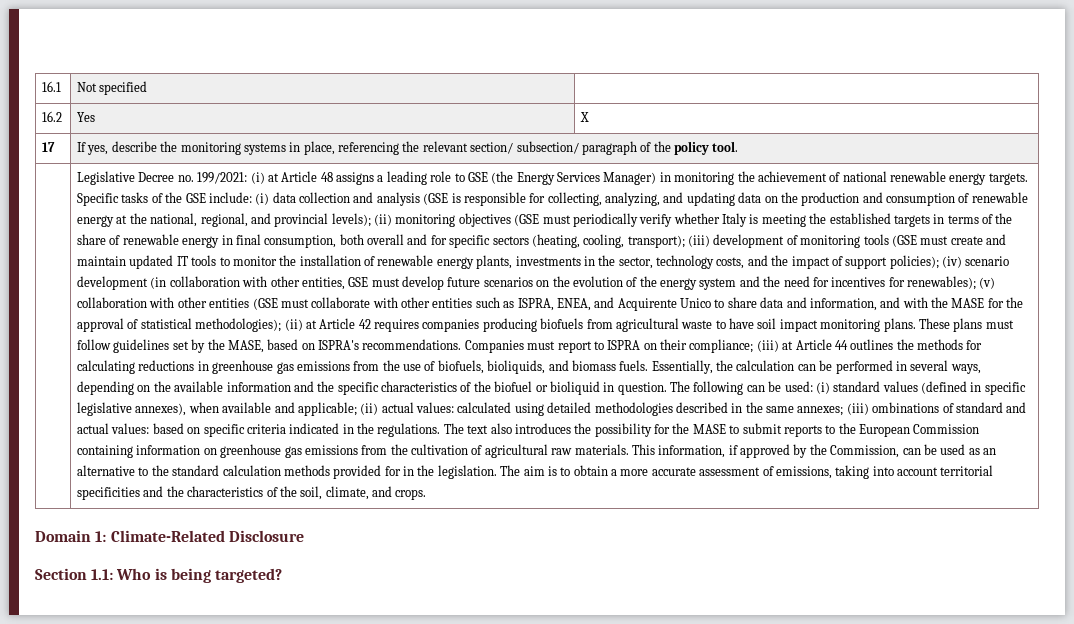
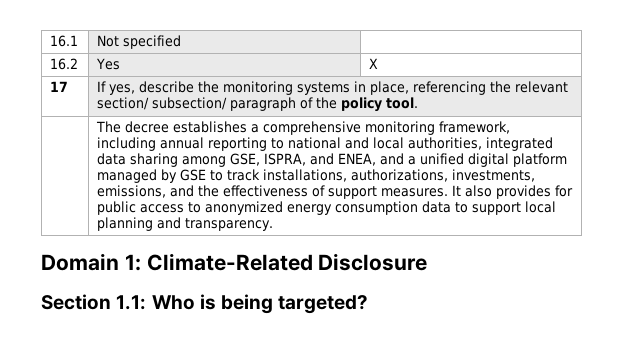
- Legislative Decree no. 199/2021: (i) at Article 48 assigns a leading role to GSE (the Energy Services Manager) in monitoring the achievement of national renewable energy targets. Specific tasks of the GSE include: (i) data collection and analysis (GSE is responsible for collecting, analyzing, and updating data on the production and consumption of renewable energy at the national, regional, and provincial levels); (ii) monitoring objectives (GSE must periodically verify whether Italy is meeting the established targets in terms of the share of renewable energy in final consumption, both overall and for specific sectors (heating, cooling, transport); (iii) development of monitoring tools (GSE must create and maintain updated IT tools to monitor the installation of renewable energy plants, investments in the sector, technology costs, and the impact of support policies); (iv) scenario development (in collaboration with other entities, GSE must develop future scenarios on the evolution of the energy system and the need for incentives for renewables); (v) collaboration with other entities (GSE must collaborate with other entities such as ISPRA, ENEA, and Acquirente Unico to share data and information, and with the MASE for the approval of statistical methodologies); (ii) at Article 42 requires companies producing biofuels from agricultural waste to have soil impact monitoring plans. These plans must follow guidelines set by the MASE, based on ISPRA's recommendations. Companies must report to ISPRA on their compliance; (iii) at Article 44 outlines the methods for calculating reductions in greenhouse gas emissions from the use of biofuels, bioliquids, and biomass fuels. Essentially, the calculation can be performed in several ways, depending on the available information and the specific characteristics of the biofuel or bioliquid in question. The following can be used: (i) standard values (defined in specific legislative annexes), when available and applicable; (ii) actual values: calculated using detailed methodologies described in the same annexes; (iii) ombinations of standard and actual values: based on specific criteria indicated in the regulations. The text also introduces the possibility for the MASE to submit reports to the European Commission containing information on greenhouse gas emissions from the cultivation of agricultural raw materials. This information, if approved by the Commission, can be used as an alternative to the standard calculation methods provided for in the legislation. The aim is to obtain a more accurate assessment of emissions, taking into account territorial specificities and the characteristics of the soil, climate, and crops.
+ The decree establishes a comprehensive monitoring framework, including annual reporting to national and local authorities, integrated data sharing among GSE, ISPRA, and ENEA, and a unified digital platform managed by GSE to track installations, authorizations, investments, emissions, and the effectiveness of support measures. It also provides for public access to anonymized energy consumption data to support local planning and transparency.

